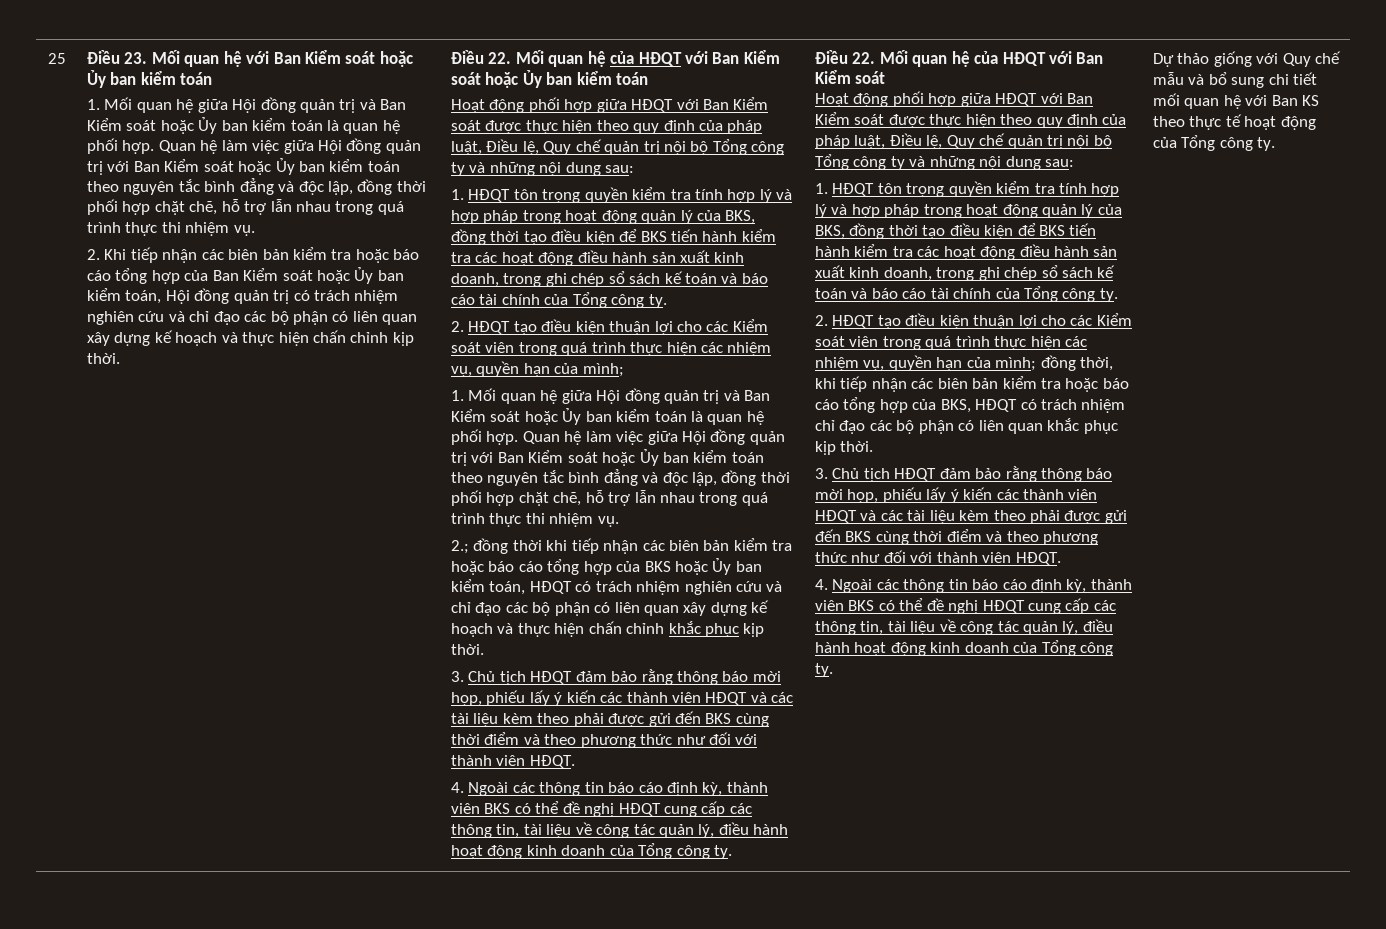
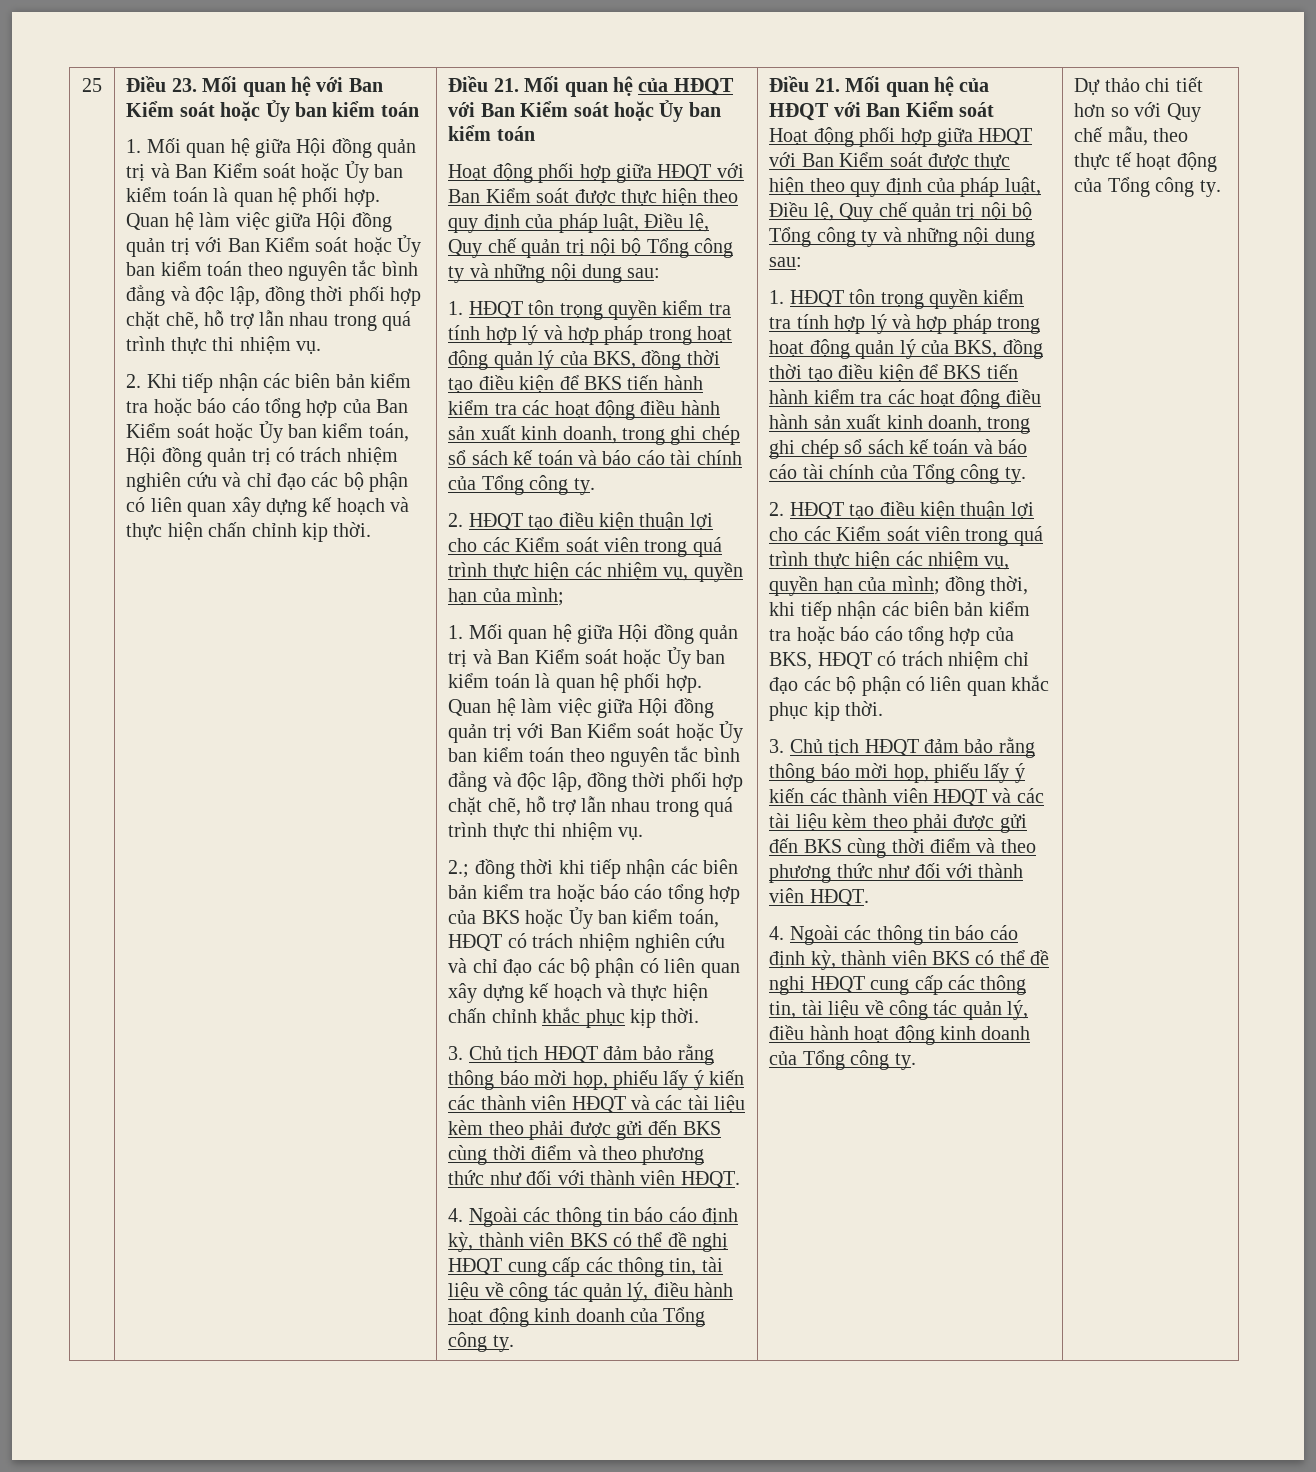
- Điều 22. Mối quan hệ của HĐQT với Ban Kiểm soát hoặc Ủy ban kiểm toán
+ Điều 21. Mối quan hệ của HĐQT với Ban Kiểm soát hoặc Ủy ban kiểm toán
- 4. Ngoài các thông tin báo cáo định kỳ, thành viên BKS có thể đề nghị HĐQT cung cấp các thông tin, tài liệu về công tác quản lý, điều hành hoạt động kinh doanh của Tổng công ty. | Điều 22. Mối quan hệ của HĐQT với Ban Kiểm soát
+ 4. Ngoài các thông tin báo cáo định kỳ, thành viên BKS có thể đề nghị HĐQT cung cấp các thông tin, tài liệu về công tác quản lý, điều hành hoạt động kinh doanh của Tổng công ty. | Điều 21. Mối quan hệ của HĐQT với Ban Kiểm soát
- Dự thảo giống với Quy chế mẫu và bổ sung chi tiết mối quan hệ với Ban KS theo thực tế hoạt động của Tổng công ty.
+ Dự thảo chi tiết hơn so với Quy chế mẫu, theo thực tế hoạt động của Tổng công ty.

